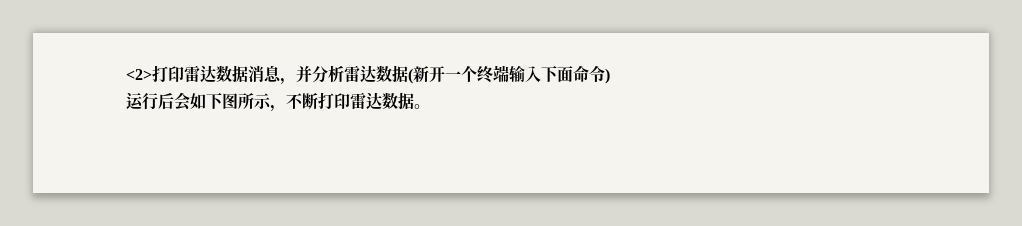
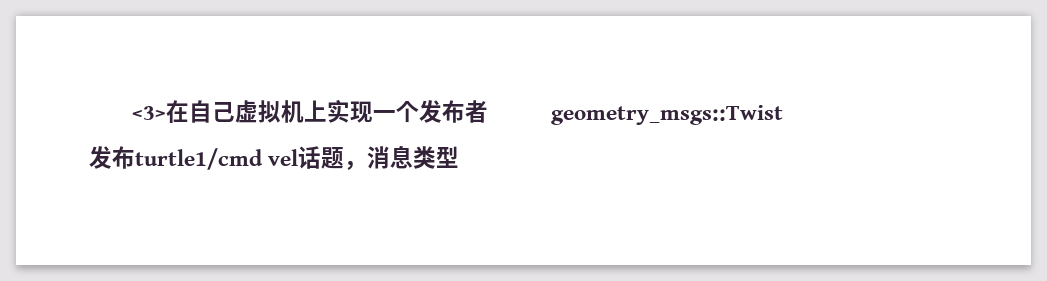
- <2>打印雷达数据消息，并分析雷达数据(新开一个终端输入下面命令)
- 运行后会如下图所示，不断打印雷达数据。
+ <3>在自己虚拟机上实现一个发布者
+ 发布turtle1/cmd vel话题，消息类型geometry_msgs::Twist

